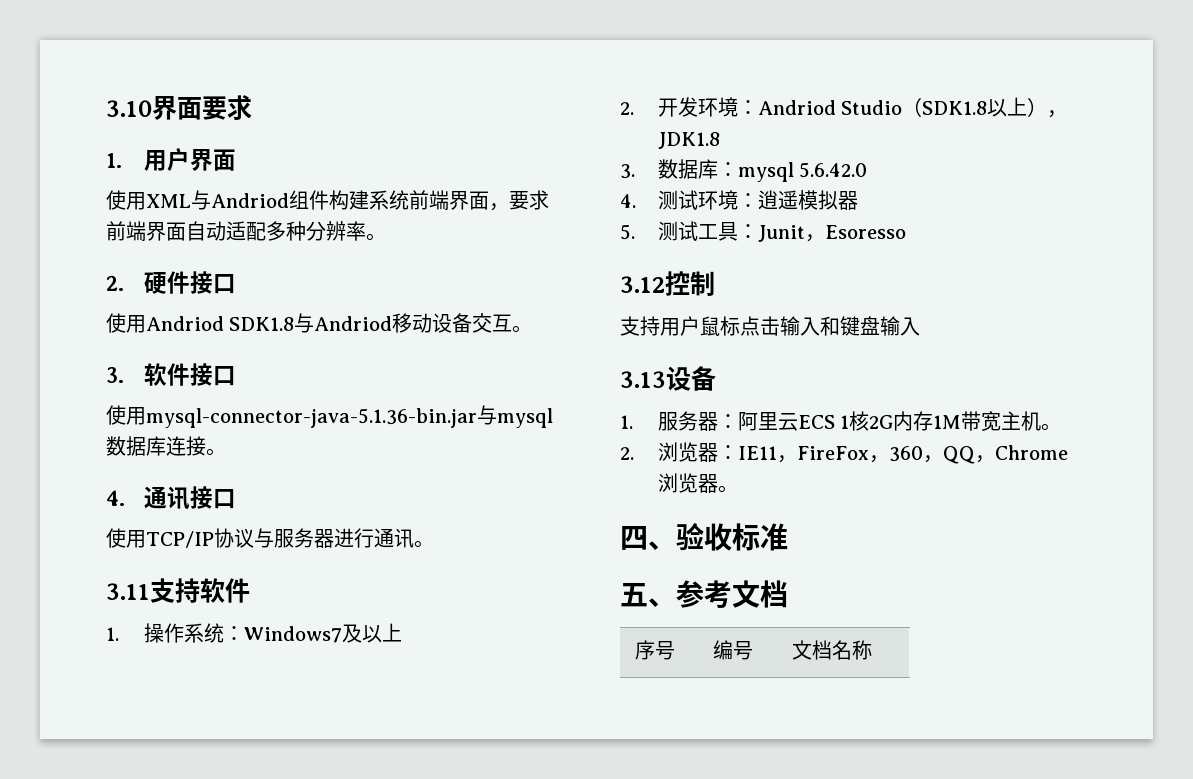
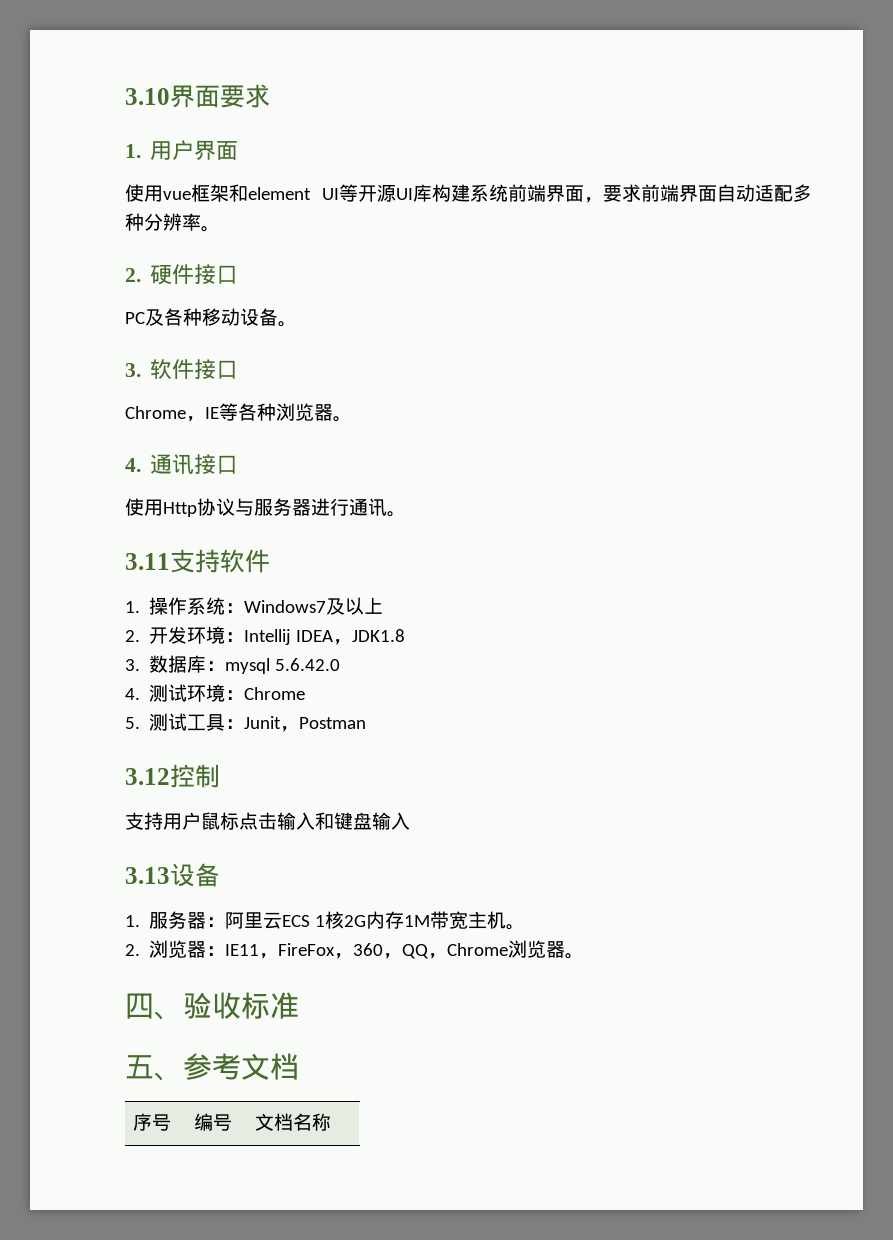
- 使用XML与Andriod组件构建系统前端界面，要求前端界面自动适配多种分辨率。
+ 使用vue框架和element UI等开源UI库构建系统前端界面，要求前端界面自动适配多种分辨率。
- 使用Andriod SDK1.8与Andriod移动设备交互。
+ PC及各种移动设备。
- 使用mysql-connector-java-5.1.36-bin.jar与mysql数据库连接。
+ Chrome，IE等各种浏览器。
- 使用TCP/IP协议与服务器进行通讯。
+ 使用Http协议与服务器进行通讯。
- 2.开发环境：Andriod Studio（SDK1.8以上），JDK1.8
+ 2.开发环境：Intellij IDEA，JDK1.8
- 4.测试环境：逍遥模拟器
+ 4.测试环境：Chrome
- 5.测试工具：Junit，Esoresso
+ 5.测试工具：Junit，Postman

